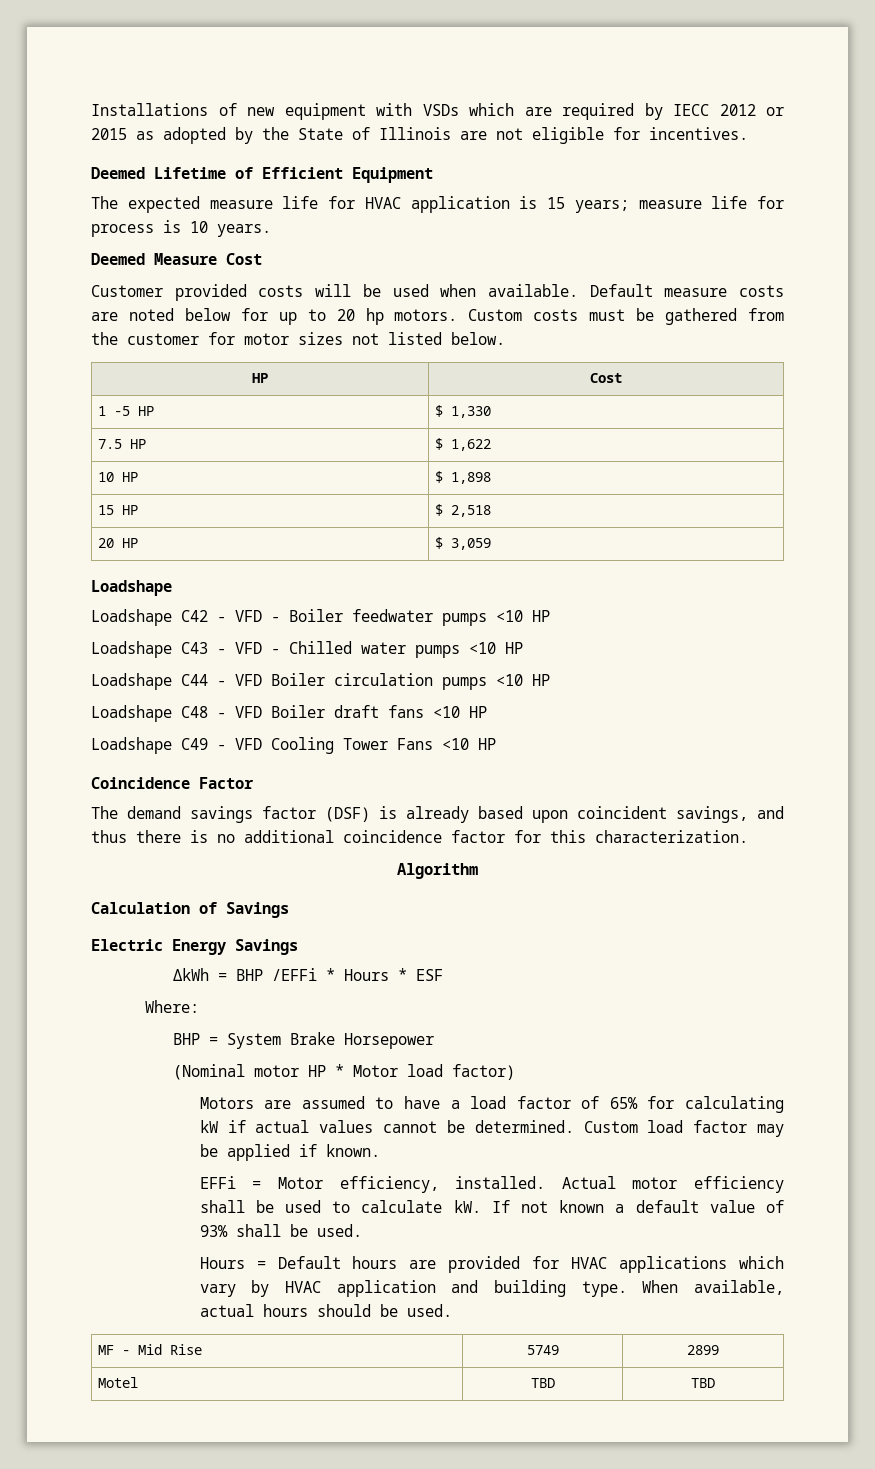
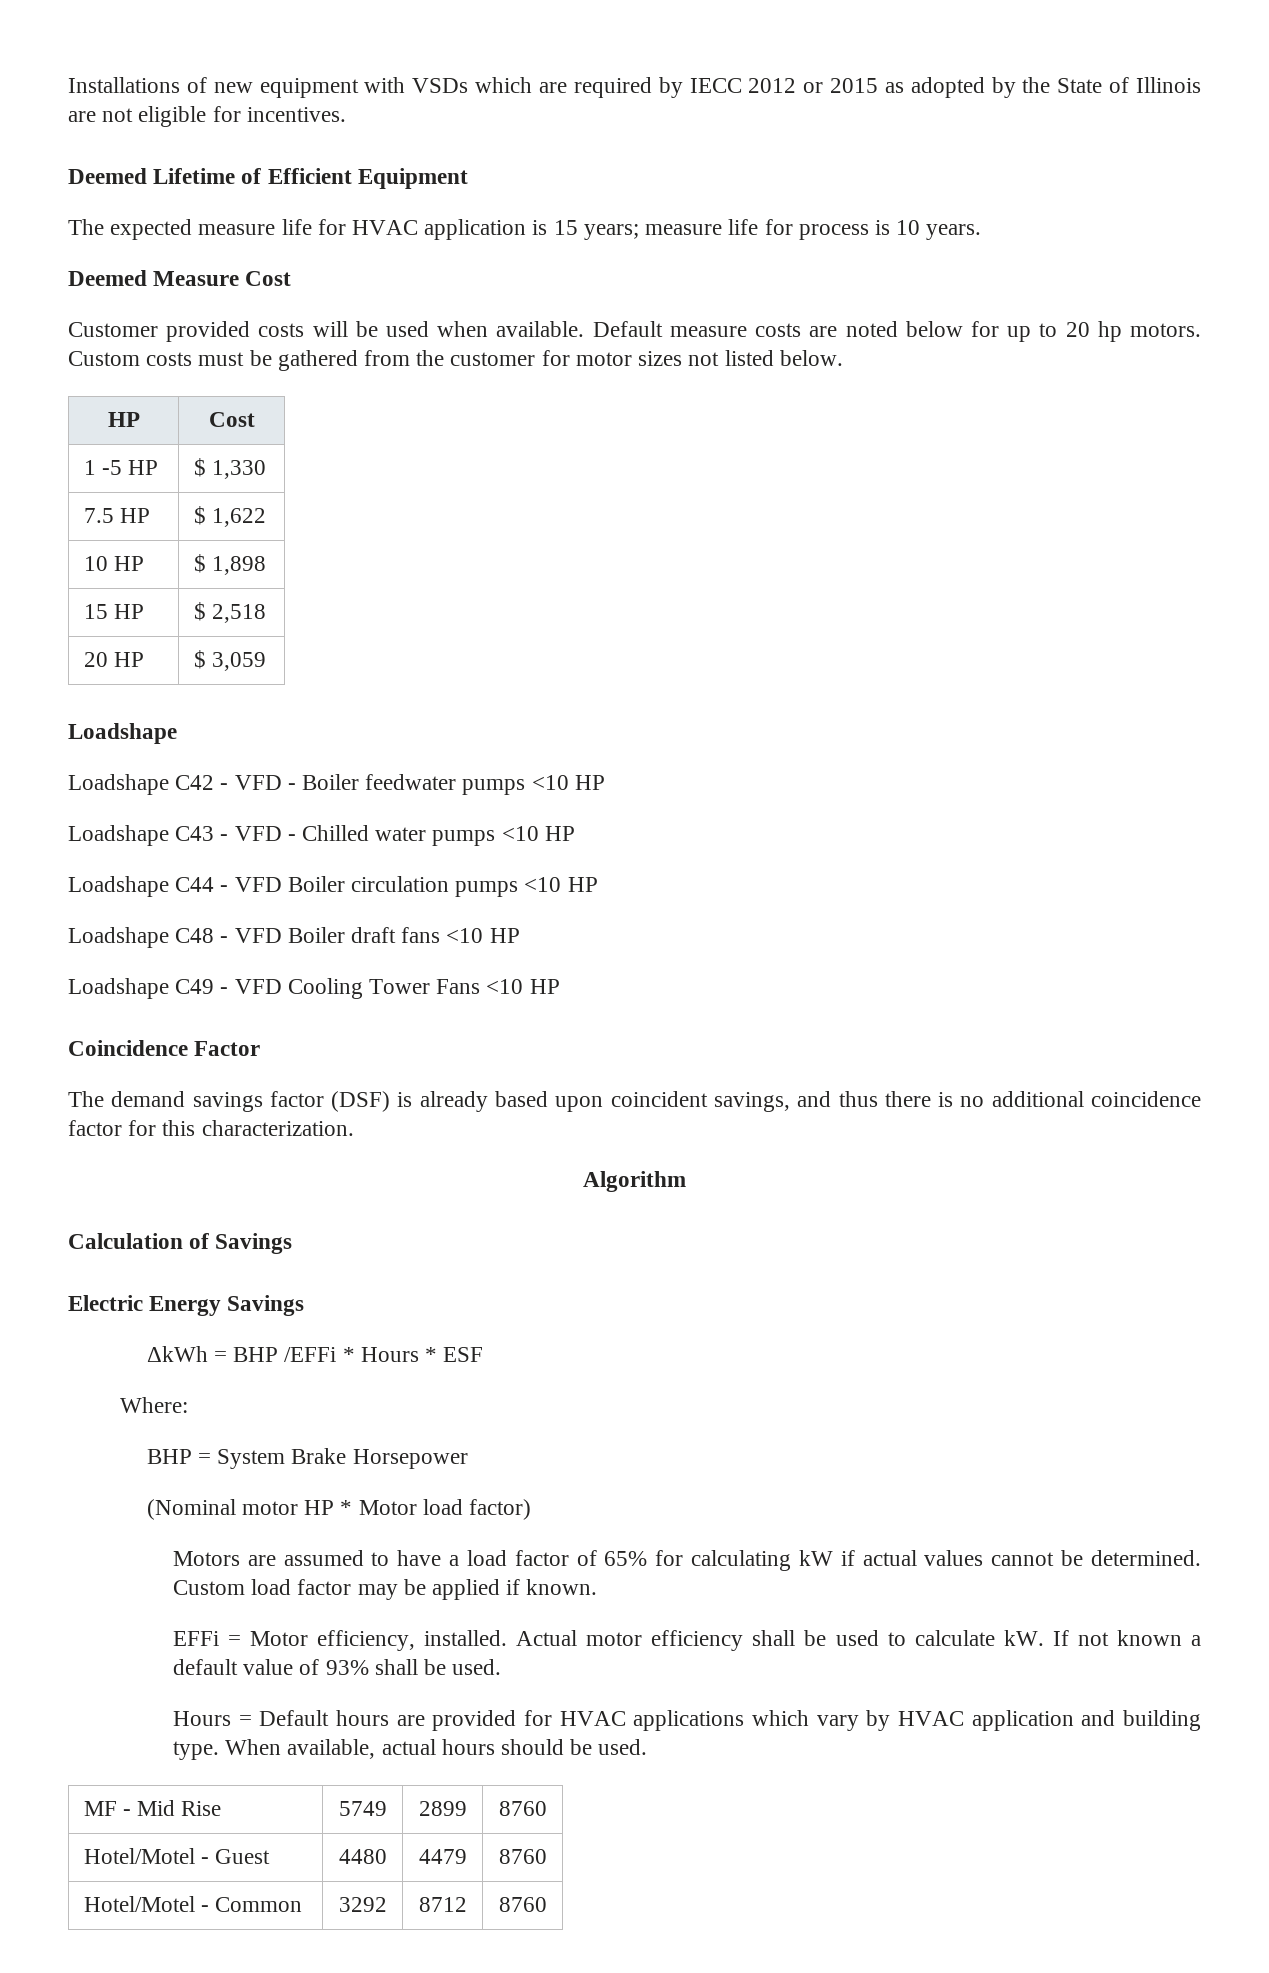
- MF - Mid Rise | 5749 | 2899
- Motel | TBD | TBD
+ MF - Mid Rise | 5749 | 2899 | 8760
+ Hotel/Motel - Guest | 4480 | 4479 | 8760
+ Hotel/Motel - Common | 3292 | 8712 | 8760

